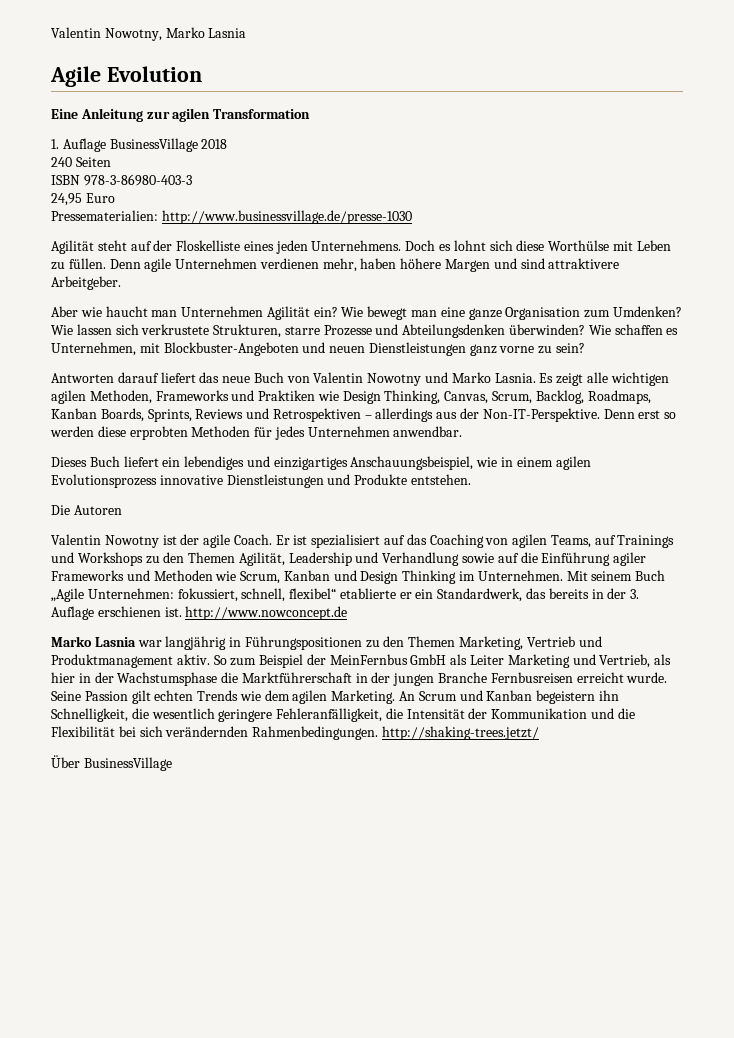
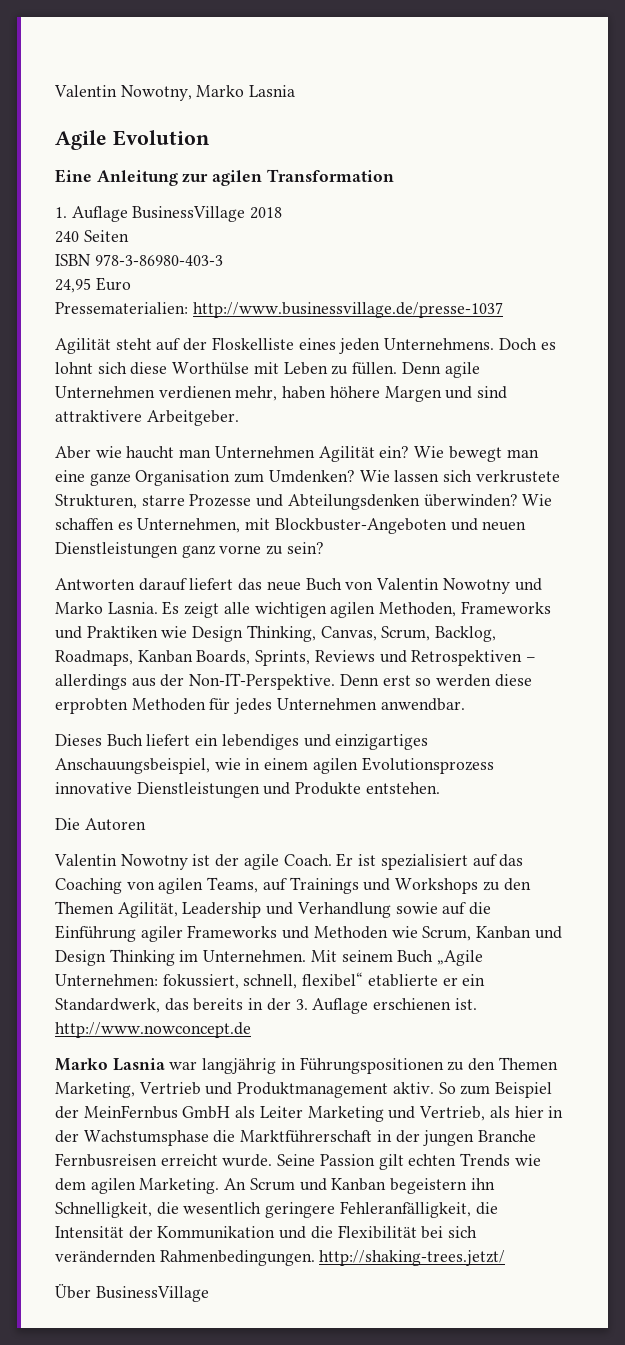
- Pressematerialien: http://www.businessvillage.de/presse-1030
+ Pressematerialien: http://www.businessvillage.de/presse-1037

